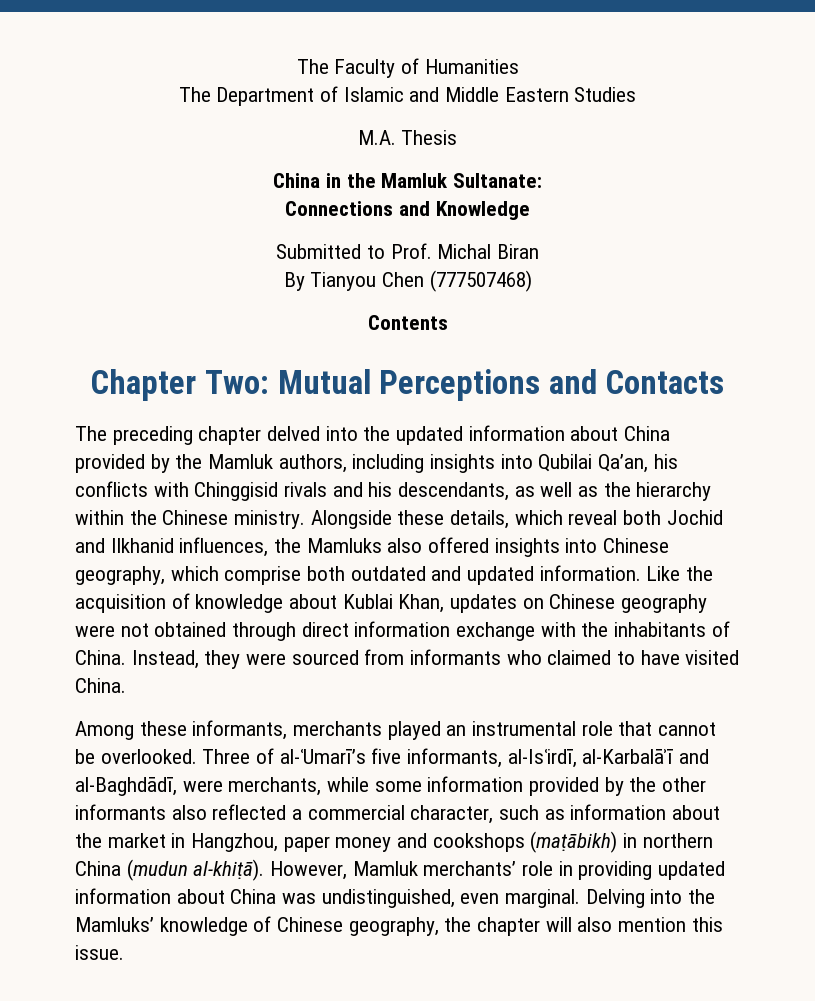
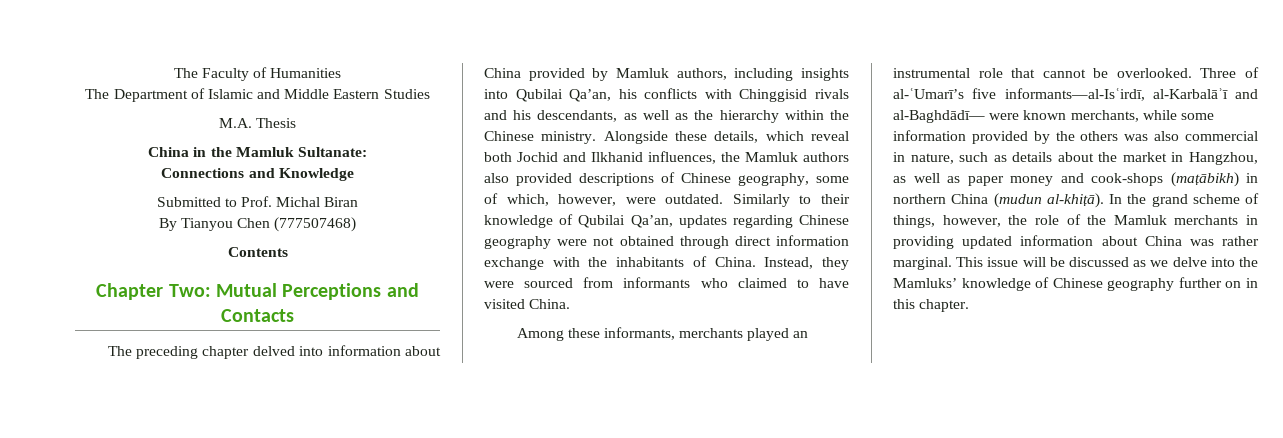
- The preceding chapter delved into the updated information about China provided by the Mamluk authors, including insights into Qubilai Qa’an, his conflicts with Chinggisid rivals and his descendants, as well as the hierarchy within the Chinese ministry.
+ The preceding chapter delved into information about China provided by Mamluk authors, including insights into Qubilai Qa’an, his conflicts with Chinggisid rivals and his descendants, as well as the hierarchy within the Chinese ministry.
- Alongside these details, which reveal both Jochid and Ilkhanid influences, the Mamluks also offered insights into Chinese geography, which comprise both outdated and updated information. Like the acquisition of knowledge about Kublai Khan, updates on Chinese geography were not obtained through direct information exchange with the inhabitants of China.
+ Alongside these details, which reveal both Jochid and Ilkhanid influences, the Mamluk authors also provided descriptions of Chinese geography, some of which, however, were outdated. Similarly to their knowledge of Qubilai Qa’an, updates regarding Chinese geography were not obtained through direct information exchange with the inhabitants of China.
- Three of al-ʿUmarī’s five informants, al-Isʿirdī, al-Karbalāʾī and al-Baghdādī, were merchants, while some information provided by the other informants also reflected a commercial character, such as information about the market in Hangzhou, paper money and cookshops (maṭābikh) in northern China (mudun al-khiṭā).
+ Three of al-ʿUmarī’s five informants—al-Isʿirdī, al-Karbalāʾī and al-Baghdādī— were known merchants, while some information provided by the others was also commercial in nature, such as details about the market in Hangzhou, as well as paper money and cook-shops (maṭābikh) in northern China (mudun al-khiṭā).
- However, Mamluk merchants’ role in providing updated information about China was undistinguished, even marginal. Delving into the Mamluks’ knowledge of Chinese geography, the chapter will also mention this issue.
+ In the grand scheme of things, however, the role of the Mamluk merchants in providing updated information about China was rather marginal. This issue will be discussed as we delve into the Mamluks’ knowledge of Chinese geography further on in this chapter.

